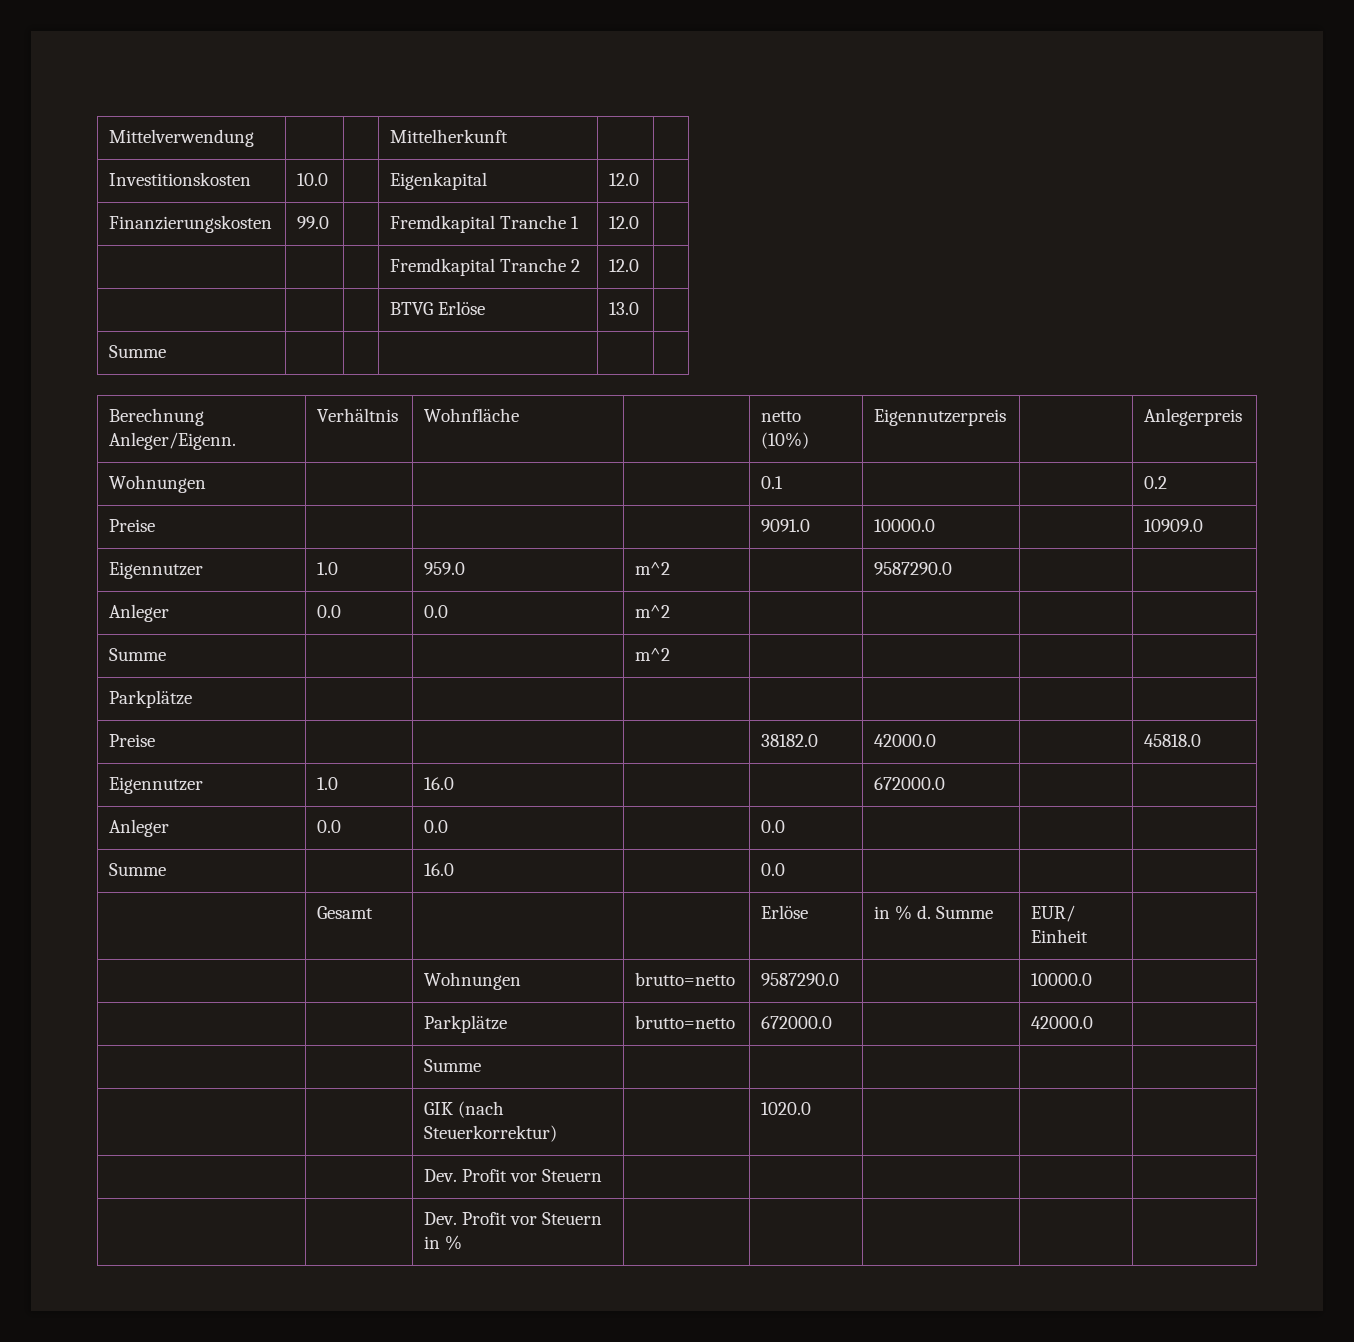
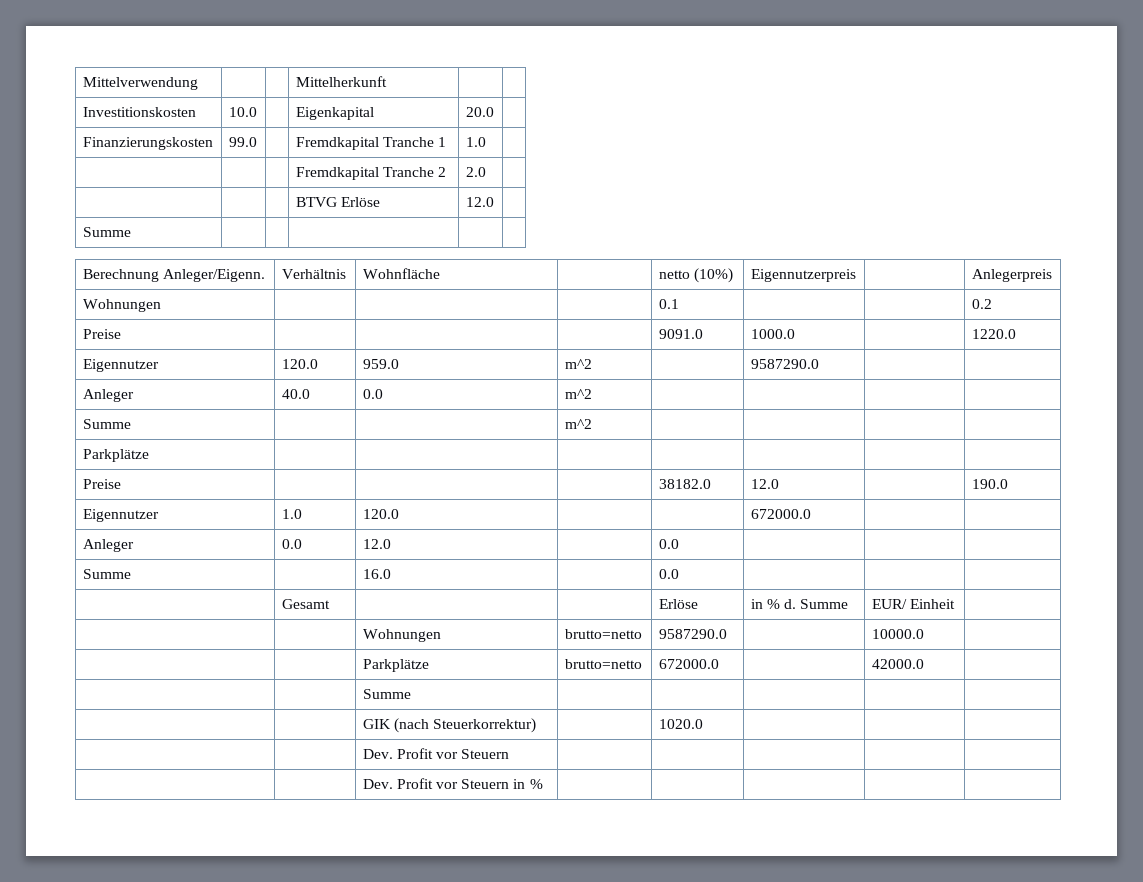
- Investitionskosten | 10.0 | | Eigenkapital | 12.0 |
+ Investitionskosten | 10.0 | | Eigenkapital | 20.0 |
- Finanzierungskosten | 99.0 | | Fremdkapital Tranche 1 | 12.0 |
+ Finanzierungskosten | 99.0 | | Fremdkapital Tranche 1 | 1.0 |
- | | | Fremdkapital Tranche 2 | 12.0 |
+ | | | Fremdkapital Tranche 2 | 2.0 |
- | | | BTVG Erlöse | 13.0 |
+ | | | BTVG Erlöse | 12.0 |
- Preise | | | | 9091.0 | 10000.0 | | 10909.0
- Eigennutzer | 1.0 | 959.0 | m^2 | | 9587290.0 | |
+ Preise | | | | 9091.0 | 1000.0 | | 1220.0
+ Eigennutzer | 120.0 | 959.0 | m^2 | | 9587290.0 | |
- Anleger | 0.0 | 0.0 | m^2 | | | |
+ Anleger | 40.0 | 0.0 | m^2 | | | |
- Preise | | | | 38182.0 | 42000.0 | | 45818.0
- Eigennutzer | 1.0 | 16.0 | | | 672000.0 | |
+ Preise | | | | 38182.0 | 12.0 | | 190.0
+ Eigennutzer | 1.0 | 120.0 | | | 672000.0 | |
- Anleger | 0.0 | 0.0 | | 0.0 | | |
+ Anleger | 0.0 | 12.0 | | 0.0 | | |

